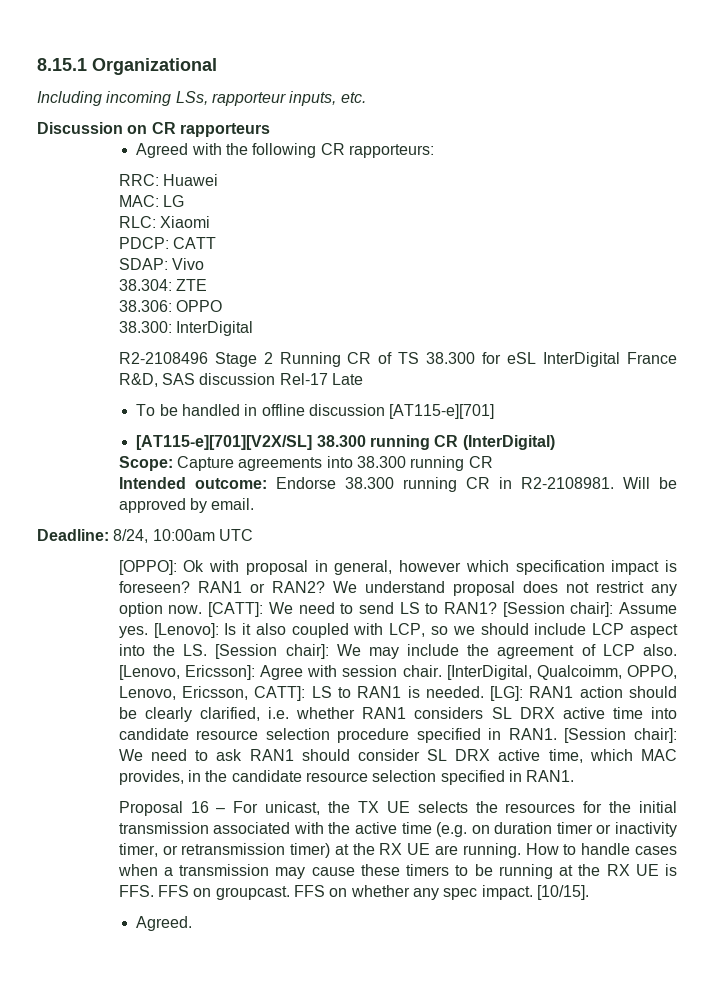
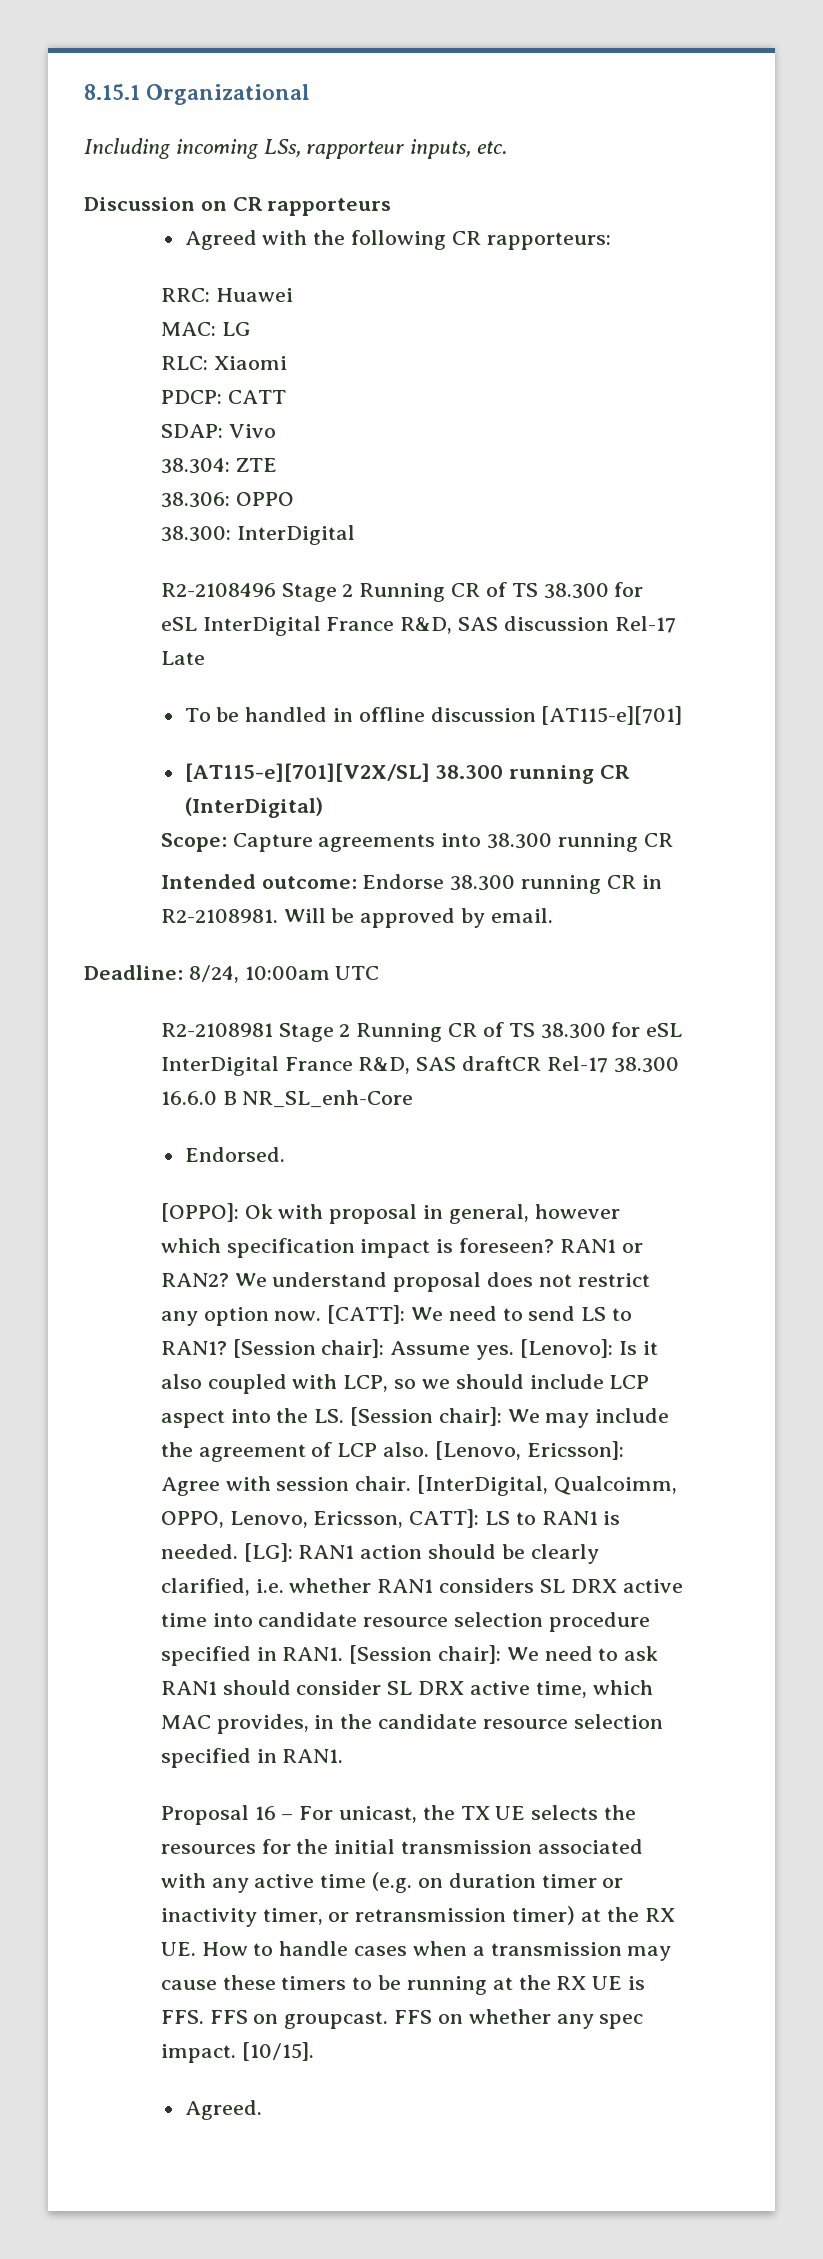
+ R2-2108981 Stage 2 Running CR of TS 38.300 for eSL InterDigital France R&D, SAS draftCR Rel-17 38.300 16.6.0 B NR_SL_enh-Core
+ Endorsed.
- Proposal 16 – For unicast, the TX UE selects the resources for the initial transmission associated with the active time (e.g. on duration timer or inactivity timer, or retransmission timer) at the RX UE are running. How to handle cases when a transmission may cause these timers to be running at the RX UE is FFS. FFS on groupcast.
+ Proposal 16 – For unicast, the TX UE selects the resources for the initial transmission associated with any active time (e.g. on duration timer or inactivity timer, or retransmission timer) at the RX UE. How to handle cases when a transmission may cause these timers to be running at the RX UE is FFS. FFS on groupcast.

